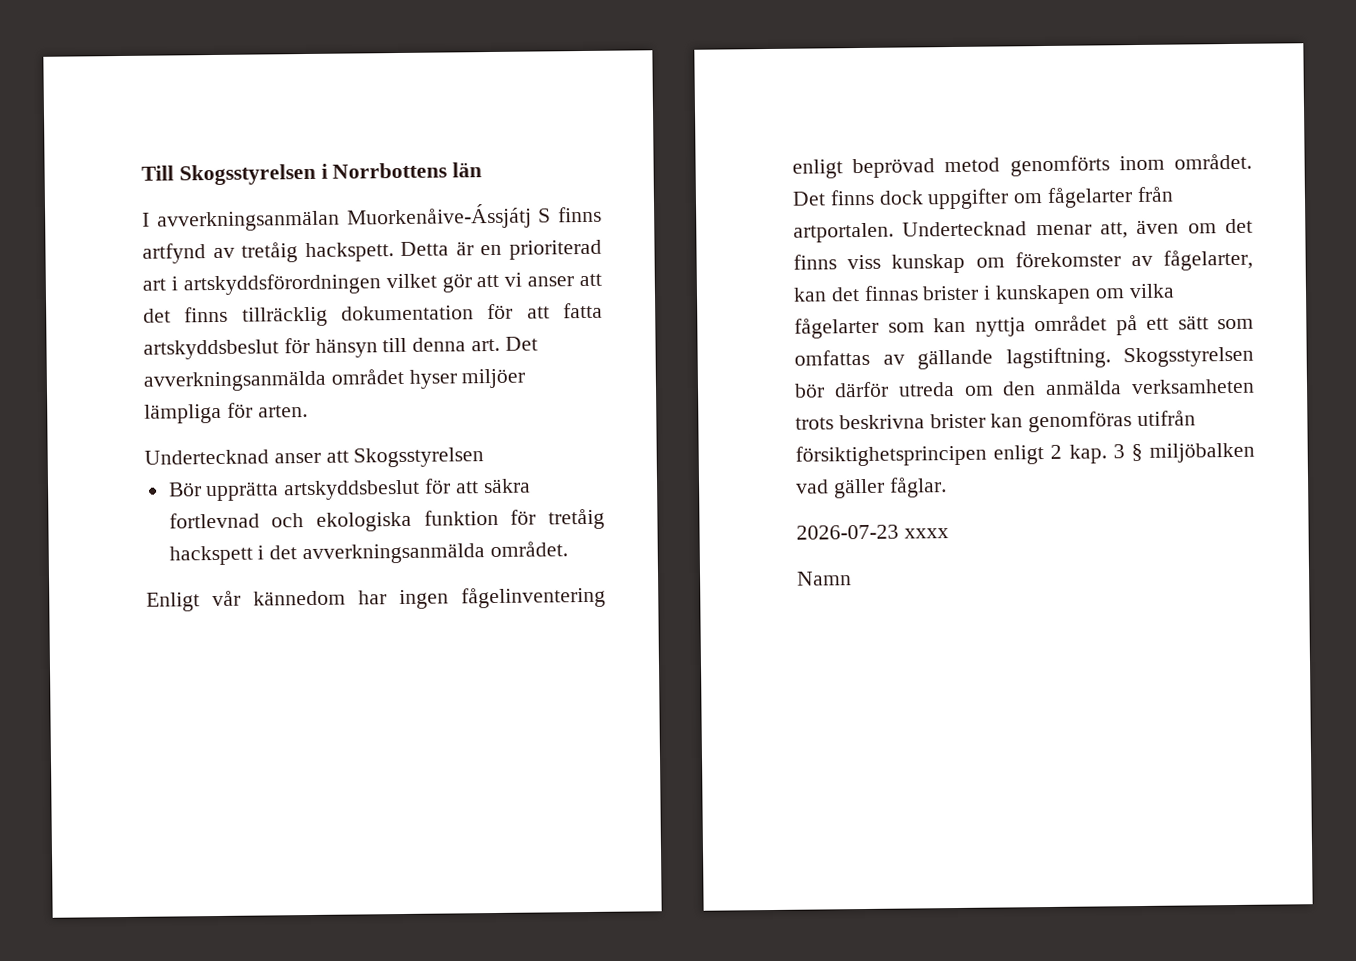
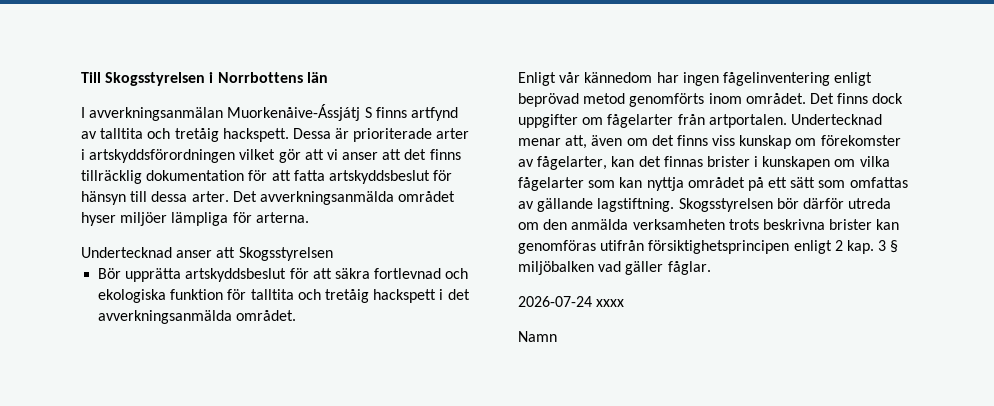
- I avverkningsanmälan Muorkenåive-Ássjátj S finns artfynd av tretåig hackspett. Detta är en prioriterad art i artskyddsförordningen vilket gör att vi anser att det finns tillräcklig dokumentation för att fatta artskyddsbeslut för hänsyn till denna art. Det avverkningsanmälda området hyser miljöer lämpliga för arten.
+ I avverkningsanmälan Muorkenåive-Ássjátj S finns artfynd av talltita och tretåig hackspett. Dessa är prioriterade arter i artskyddsförordningen vilket gör att vi anser att det finns tillräcklig dokumentation för att fatta artskyddsbeslut för hänsyn till dessa arter. Det avverkningsanmälda området hyser miljöer lämpliga för arterna.
- Bör upprätta artskyddsbeslut för att säkra fortlevnad och ekologiska funktion för tretåig hackspett i det avverkningsanmälda området.
+ Bör upprätta artskyddsbeslut för att säkra fortlevnad och ekologiska funktion för talltita och tretåig hackspett i det avverkningsanmälda området.
- 2026-07-23 xxxx
+ 2026-07-24 xxxx

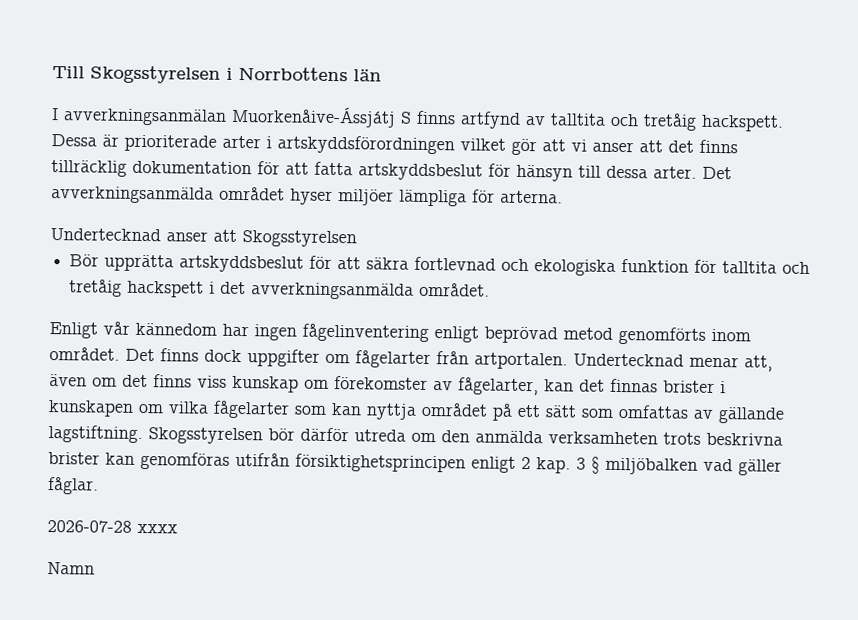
- 2026-07-24 xxxx
+ 2026-07-28 xxxx

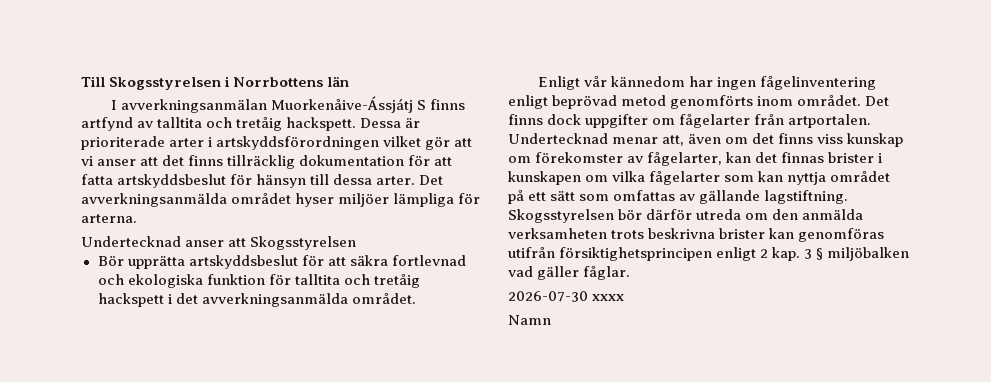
- 2026-07-28 xxxx
+ 2026-07-30 xxxx

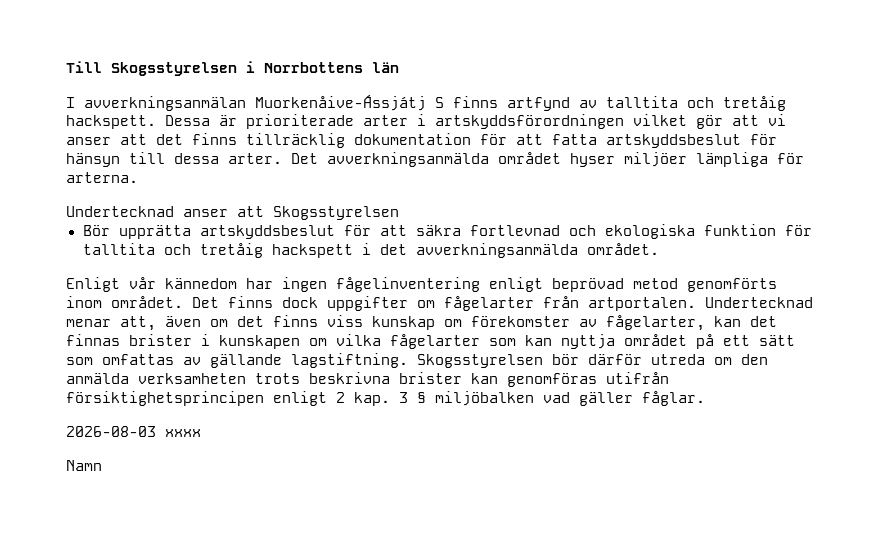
- 2026-07-30 xxxx
+ 2026-08-03 xxxx

